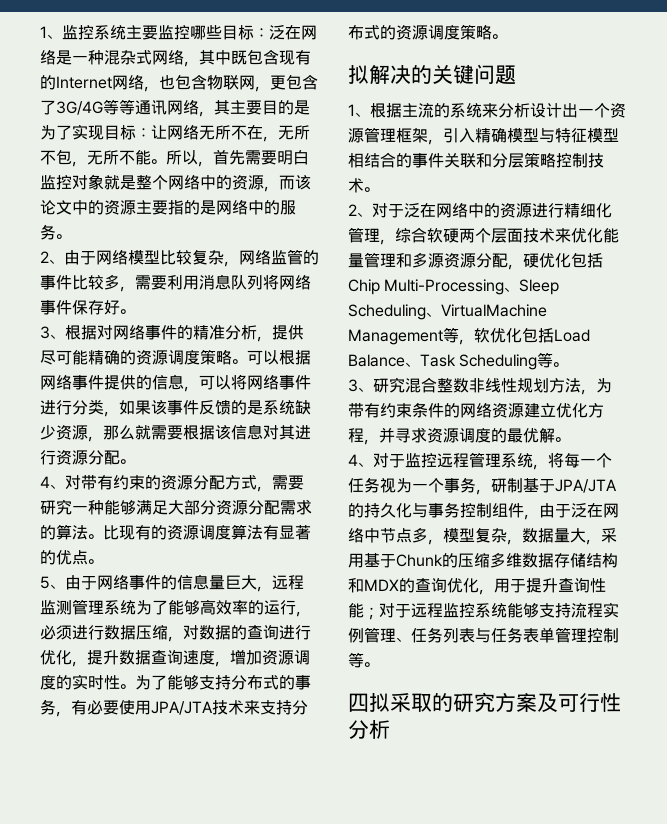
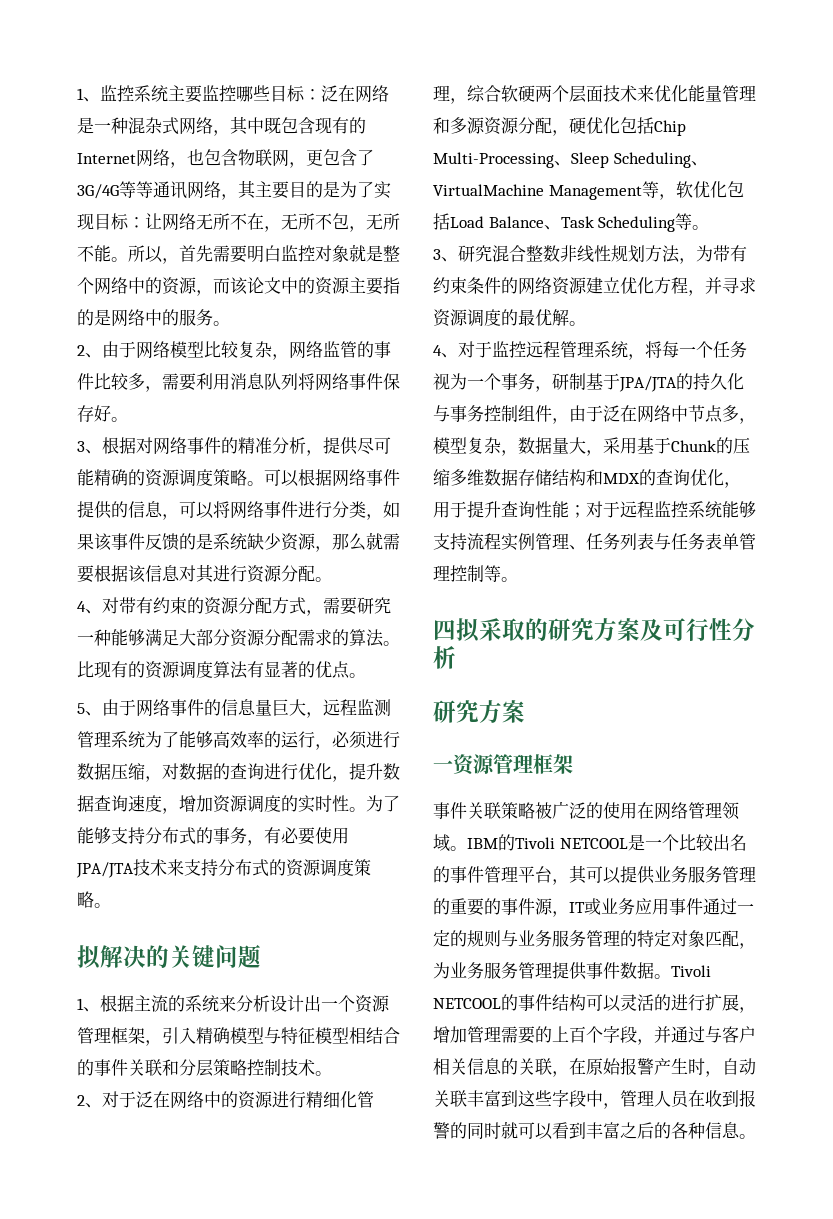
  四拟采取的研究方案及可行性分析
+ 研究方案
+ 一资源管理框架
+ 事件关联策略被广泛的使用在网络管理领域。IBM的Tivoli NETCOOL是一个比较出名的事件管理平台，其可以提供业务服务管理的重要的事件源，IT或业务应用事件通过一定的规则与业务服务管理的特定对象匹配，为业务服务管理提供事件数据。Tivoli NETCOOL的事件结构可以灵活的进行扩展，增加管理需要的上百个字段，并通过与客户相关信息的关联，在原始报警产生时，自动关联丰富到这些字段中，管理人员在收到报警的同时就可以看到丰富之后的各种信息。

